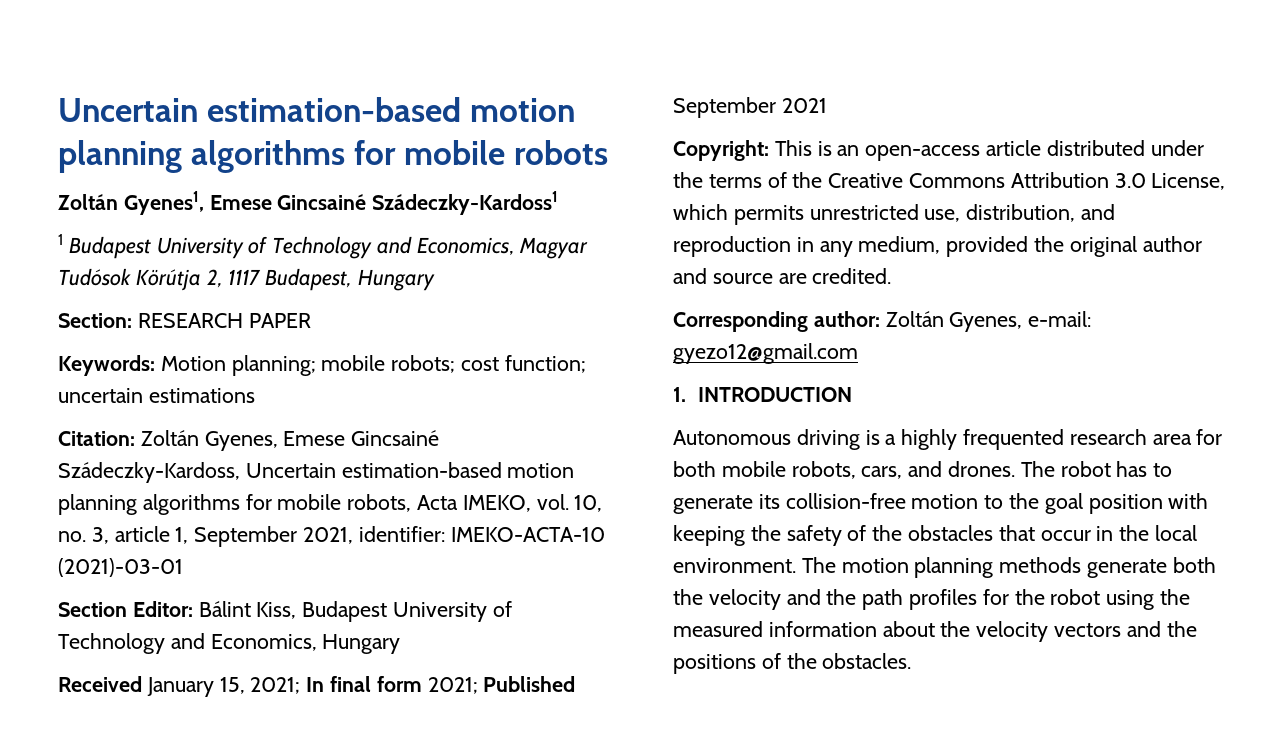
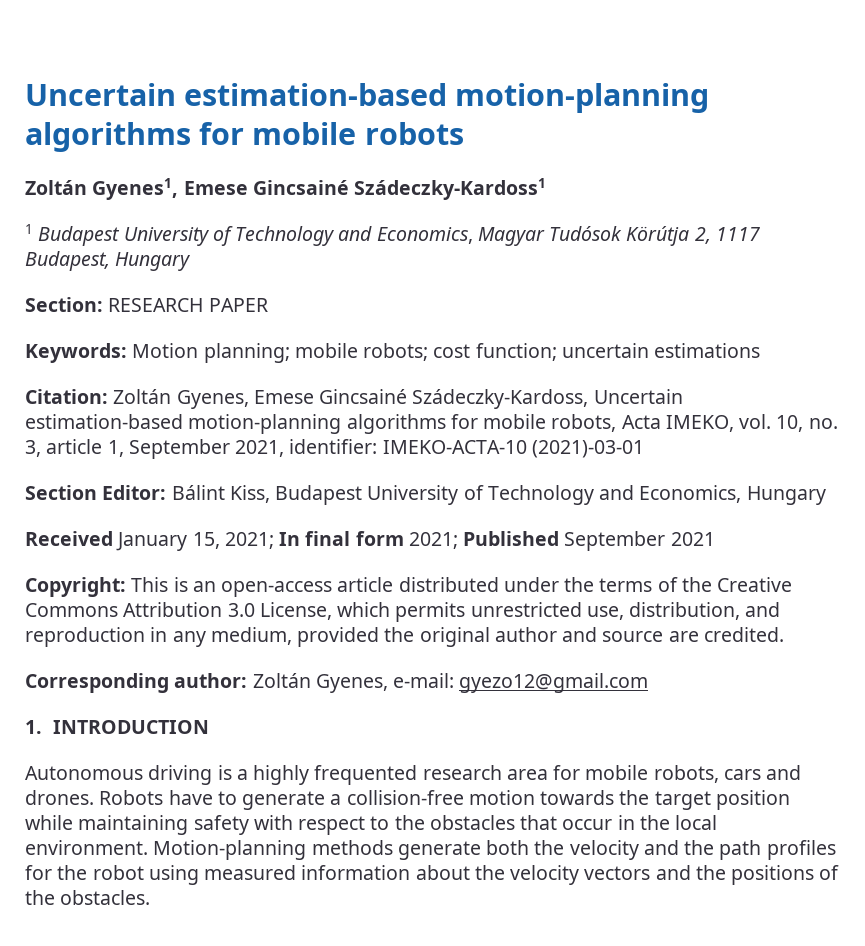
- Uncertain estimation-based motion planning algorithms for mobile robots
+ Uncertain estimation-based motion-planning algorithms for mobile robots
- Citation: Zoltán Gyenes, Emese Gincsainé Szádeczky-Kardoss, Uncertain estimation-based motion planning algorithms for mobile robots, Acta IMEKO, vol. 10, no. 3, article 1, September 2021, identifier: IMEKO-ACTA-10 (2021)-03-01
+ Citation: Zoltán Gyenes, Emese Gincsainé Szádeczky-Kardoss, Uncertain estimation-based motion-planning algorithms for mobile robots, Acta IMEKO, vol. 10, no. 3, article 1, September 2021, identifier: IMEKO-ACTA-10 (2021)-03-01
- Autonomous driving is a highly frequented research area for both mobile robots, cars, and drones.
+ Autonomous driving is a highly frequented research area for mobile robots, cars and drones.
- The robot has to generate its collision-free motion to the goal position with keeping the safety of the obstacles that occur in the local environment.
+ Robots have to generate a collision-free motion towards the target position while maintaining safety with respect to the obstacles that occur in the local environment.
- The motion planning methods generate both the velocity and the path profiles for the robot using the measured information about the velocity vectors and the positions of the obstacles.
+ Motion-planning methods generate both the velocity and the path profiles for the robot using measured information about the velocity vectors and the positions of the obstacles.

